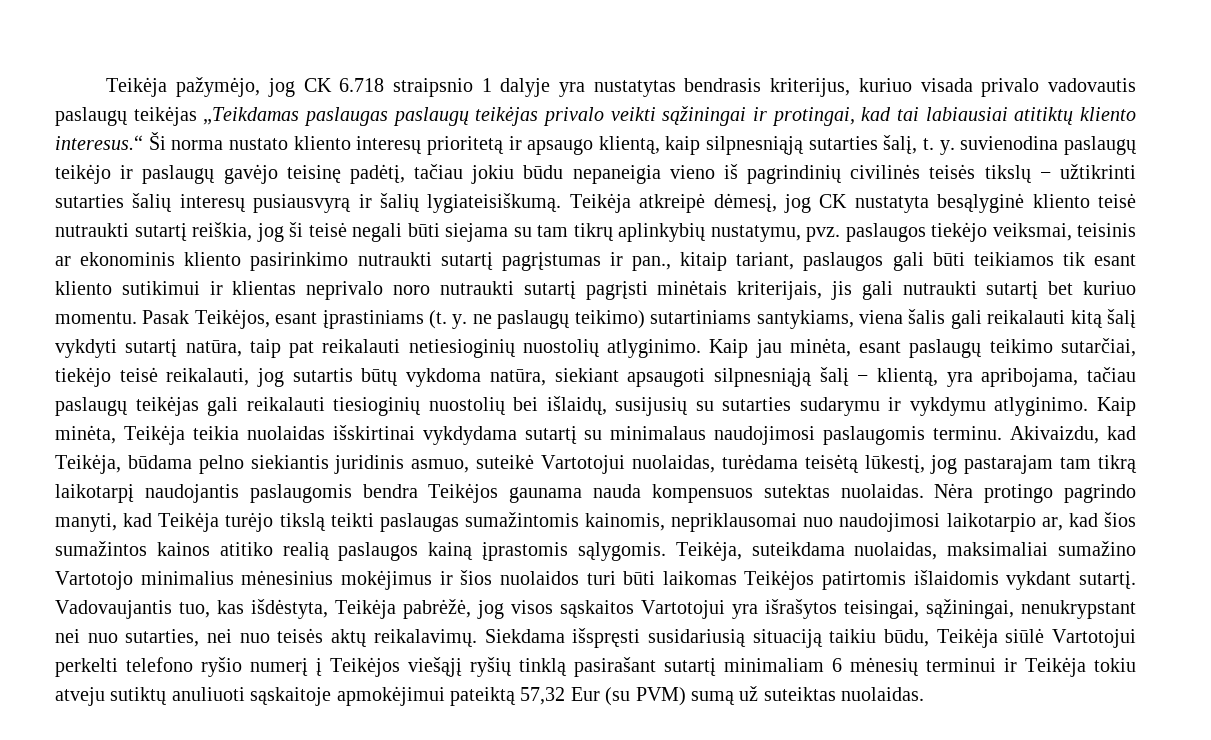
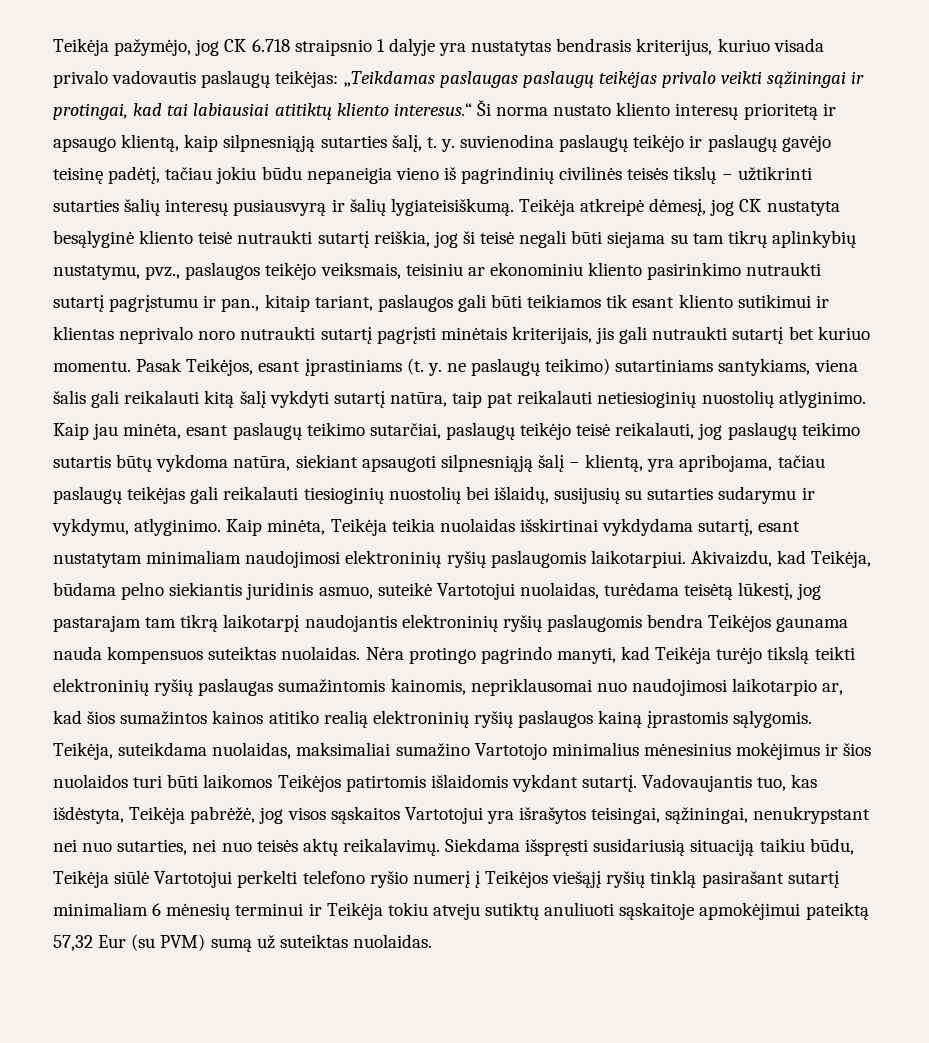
- Teikėja pažymėjo, jog CK 6.718 straipsnio 1 dalyje yra nustatytas bendrasis kriterijus, kuriuo visada privalo vadovautis paslaugų teikėjas „Teikdamas paslaugas paslaugų teikėjas privalo veikti sąžiningai ir protingai, kad tai labiausiai atitiktų kliento interesus.“ Ši norma nustato kliento interesų prioritetą ir apsaugo klientą, kaip silpnesniąją sutarties šalį, t. y. suvienodina paslaugų teikėjo ir paslaugų gavėjo teisinę padėtį, tačiau jokiu būdu nepaneigia vieno iš pagrindinių civilinės teisės tikslų − užtikrinti sutarties šalių interesų pusiausvyrą ir šalių lygiateisiškumą.
+ Teikėja pažymėjo, jog CK 6.718 straipsnio 1 dalyje yra nustatytas bendrasis kriterijus, kuriuo visada privalo vadovautis paslaugų teikėjas: „Teikdamas paslaugas paslaugų teikėjas privalo veikti sąžiningai ir protingai, kad tai labiausiai atitiktų kliento interesus.“ Ši norma nustato kliento interesų prioritetą ir apsaugo klientą, kaip silpnesniąją sutarties šalį, t. y. suvienodina paslaugų teikėjo ir paslaugų gavėjo teisinę padėtį, tačiau jokiu būdu nepaneigia vieno iš pagrindinių civilinės teisės tikslų − užtikrinti sutarties šalių interesų pusiausvyrą ir šalių lygiateisiškumą.
- Teikėja atkreipė dėmesį, jog CK nustatyta besąlyginė kliento teisė nutraukti sutartį reiškia, jog ši teisė negali būti siejama su tam tikrų aplinkybių nustatymu, pvz. paslaugos tiekėjo veiksmai, teisinis ar ekonominis kliento pasirinkimo nutraukti sutartį pagrįstumas ir pan., kitaip tariant, paslaugos gali būti teikiamos tik esant kliento sutikimui ir klientas neprivalo noro nutraukti sutartį pagrįsti minėtais kriterijais, jis gali nutraukti sutartį bet kuriuo momentu.
+ Teikėja atkreipė dėmesį, jog CK nustatyta besąlyginė kliento teisė nutraukti sutartį reiškia, jog ši teisė negali būti siejama su tam tikrų aplinkybių nustatymu, pvz., paslaugos teikėjo veiksmais, teisiniu ar ekonominiu kliento pasirinkimo nutraukti sutartį pagrįstumu ir pan., kitaip tariant, paslaugos gali būti teikiamos tik esant kliento sutikimui ir klientas neprivalo noro nutraukti sutartį pagrįsti minėtais kriterijais, jis gali nutraukti sutartį bet kuriuo momentu.
- Kaip jau minėta, esant paslaugų teikimo sutarčiai, tiekėjo teisė reikalauti, jog sutartis būtų vykdoma natūra, siekiant apsaugoti silpnesniąją šalį − klientą, yra apribojama, tačiau paslaugų teikėjas gali reikalauti tiesioginių nuostolių bei išlaidų, susijusių su sutarties sudarymu ir vykdymu atlyginimo.
+ Kaip jau minėta, esant paslaugų teikimo sutarčiai, paslaugų teikėjo teisė reikalauti, jog paslaugų teikimo sutartis būtų vykdoma natūra, siekiant apsaugoti silpnesniąją šalį − klientą, yra apribojama, tačiau paslaugų teikėjas gali reikalauti tiesioginių nuostolių bei išlaidų, susijusių su sutarties sudarymu ir vykdymu, atlyginimo.
- Kaip minėta, Teikėja teikia nuolaidas išskirtinai vykdydama sutartį su minimalaus naudojimosi paslaugomis terminu.
+ Kaip minėta, Teikėja teikia nuolaidas išskirtinai vykdydama sutartį, esant nustatytam minimaliam naudojimosi elektroninių ryšių paslaugomis laikotarpiui.
- Akivaizdu, kad Teikėja, būdama pelno siekiantis juridinis asmuo, suteikė Vartotojui nuolaidas, turėdama teisėtą lūkestį, jog pastarajam tam tikrą laikotarpį naudojantis paslaugomis bendra Teikėjos gaunama nauda kompensuos sutektas nuolaidas.
+ Akivaizdu, kad Teikėja, būdama pelno siekiantis juridinis asmuo, suteikė Vartotojui nuolaidas, turėdama teisėtą lūkestį, jog pastarajam tam tikrą laikotarpį naudojantis elektroninių ryšių paslaugomis bendra Teikėjos gaunama nauda kompensuos suteiktas nuolaidas.
- Nėra protingo pagrindo manyti, kad Teikėja turėjo tikslą teikti paslaugas sumažintomis kainomis, nepriklausomai nuo naudojimosi laikotarpio ar, kad šios sumažintos kainos atitiko realią paslaugos kainą įprastomis sąlygomis.
+ Nėra protingo pagrindo manyti, kad Teikėja turėjo tikslą teikti elektroninių ryšių paslaugas sumažintomis kainomis, nepriklausomai nuo naudojimosi laikotarpio ar, kad šios sumažintos kainos atitiko realią elektroninių ryšių paslaugos kainą įprastomis sąlygomis.
- Teikėja, suteikdama nuolaidas, maksimaliai sumažino Vartotojo minimalius mėnesinius mokėjimus ir šios nuolaidos turi būti laikomas Teikėjos patirtomis išlaidomis vykdant sutartį.
+ Teikėja, suteikdama nuolaidas, maksimaliai sumažino Vartotojo minimalius mėnesinius mokėjimus ir šios nuolaidos turi būti laikomos Teikėjos patirtomis išlaidomis vykdant sutartį.

